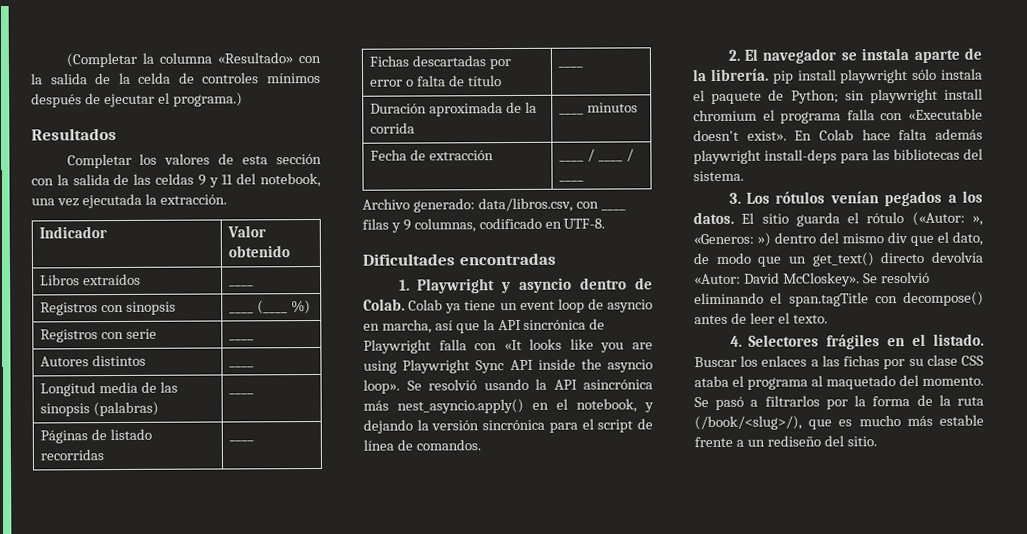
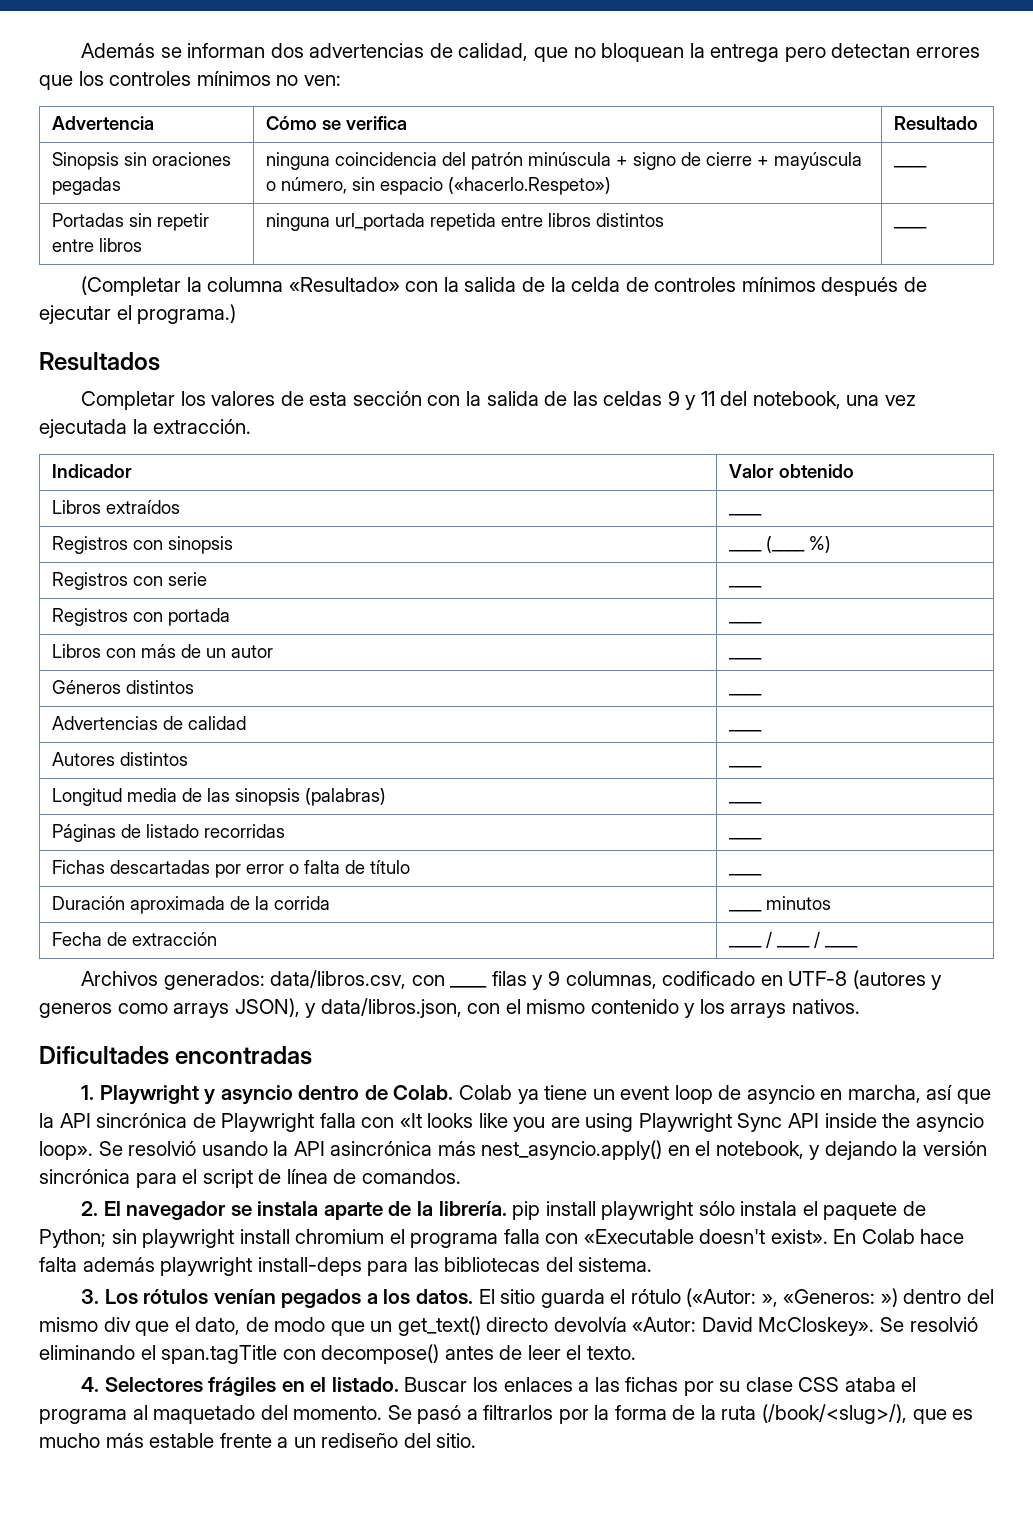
+ Además se informan dos advertencias de calidad, que no bloquean la entrega pero detectan errores que los controles mínimos no ven:
+ Advertencia | Cómo se verifica | Resultado
+ Sinopsis sin oraciones pegadas | ninguna coincidencia del patrón minúscula + signo de cierre + mayúscula o número, sin espacio («hacerlo.Respeto») | ____
+ Portadas sin repetir entre libros | ninguna url_portada repetida entre libros distintos | ____
+ Registros con portada | ____
+ Libros con más de un autor | ____
+ Géneros distintos | ____
+ Advertencias de calidad | ____
- Archivo generado: data/libros.csv, con ____ filas y 9 columnas, codificado en UTF-8.
+ Archivos generados: data/libros.csv, con ____ filas y 9 columnas, codificado en UTF-8 (autores y generos como arrays JSON), y data/libros.json, con el mismo contenido y los arrays nativos.

